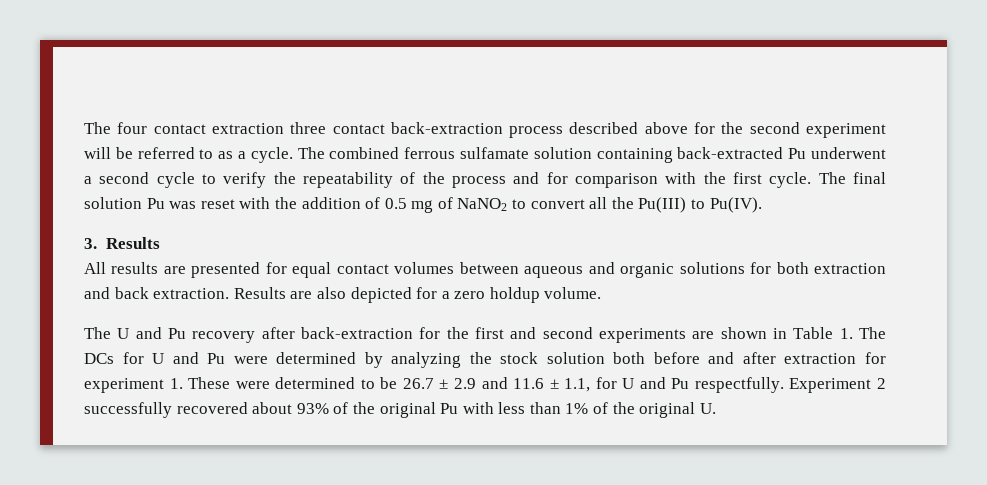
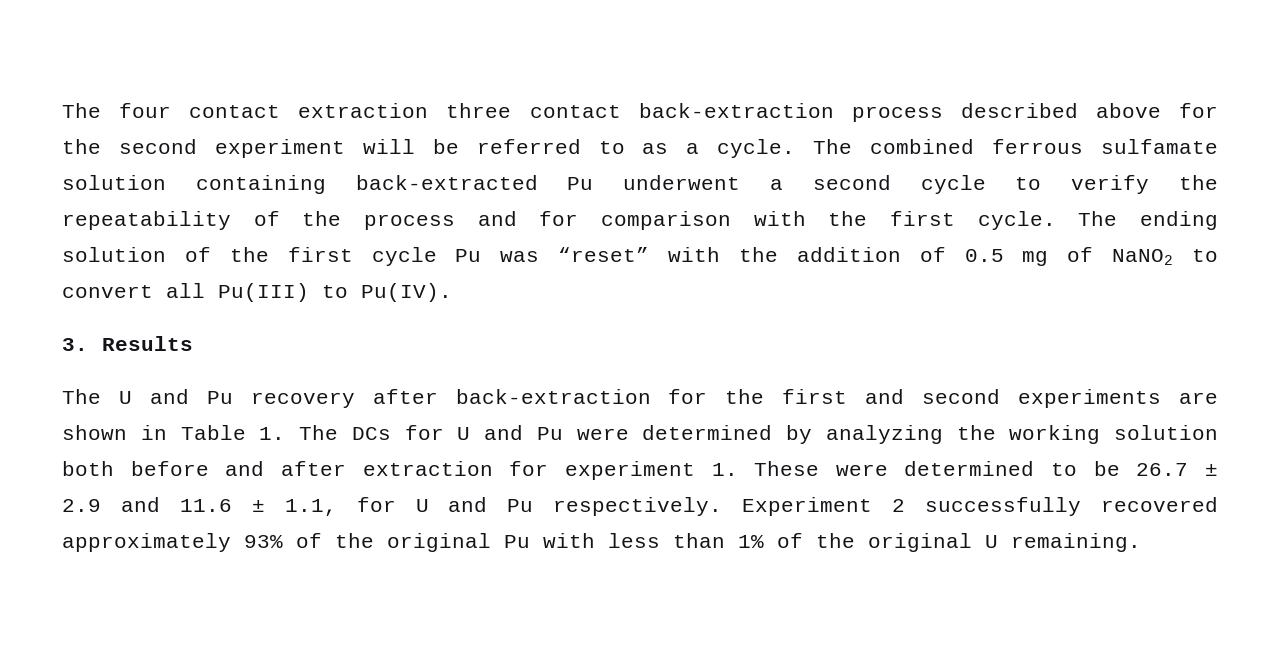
- The final solution Pu was reset with the addition of 0.5 mg of NaNO2 to convert all the Pu(III) to Pu(IV).
+ The ending solution of the first cycle Pu was “reset” with the addition of 0.5 mg of NaNO2 to convert all Pu(III) to Pu(IV).
- All results are presented for equal contact volumes between aqueous and organic solutions for both extraction and back extraction. Results are also depicted for a zero holdup volume.
- The U and Pu recovery after back-extraction for the first and second experiments are shown in Table 1. The DCs for U and Pu were determined by analyzing the stock solution both before and after extraction for experiment 1. These were determined to be 26.7 ± 2.9 and 11.6 ± 1.1, for U and Pu respectfully.
+ The U and Pu recovery after back-extraction for the first and second experiments are shown in Table 1. The DCs for U and Pu were determined by analyzing the working solution both before and after extraction for experiment 1. These were determined to be 26.7 ± 2.9 and 11.6 ± 1.1, for U and Pu respectively.
- Experiment 2 successfully recovered about 93% of the original Pu with less than 1% of the original U.
+ Experiment 2 successfully recovered approximately 93% of the original Pu with less than 1% of the original U remaining.

